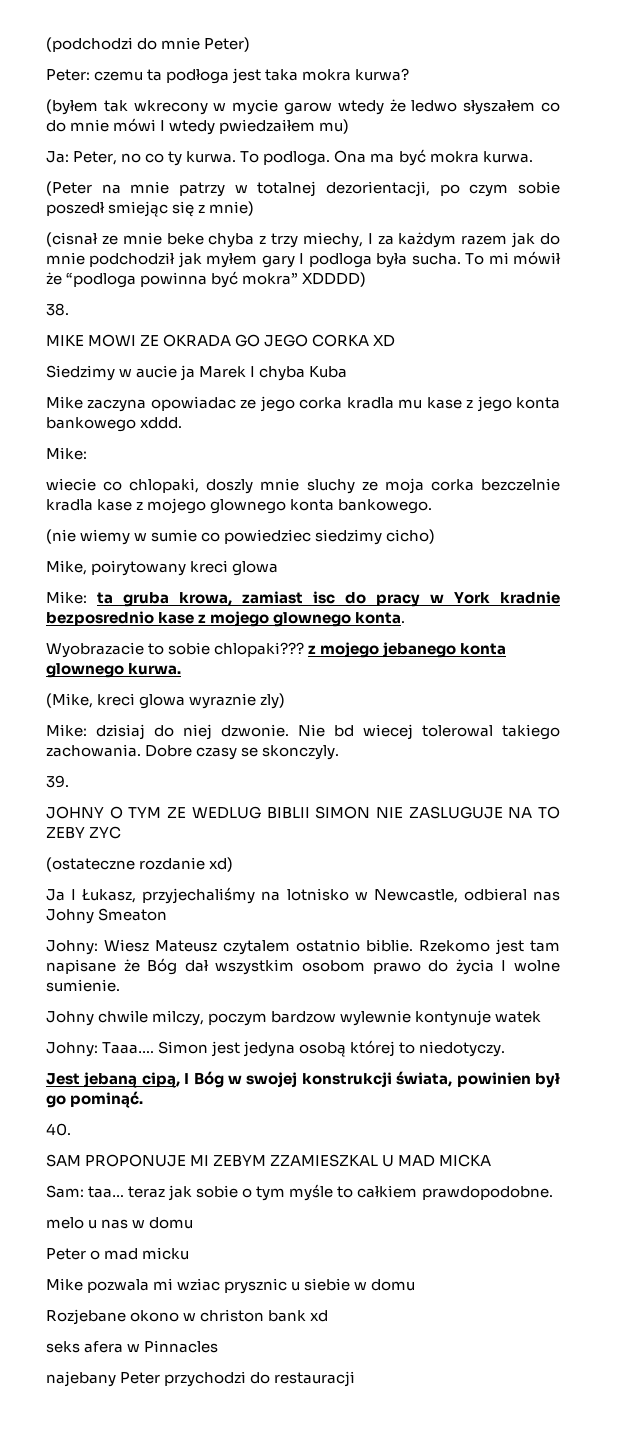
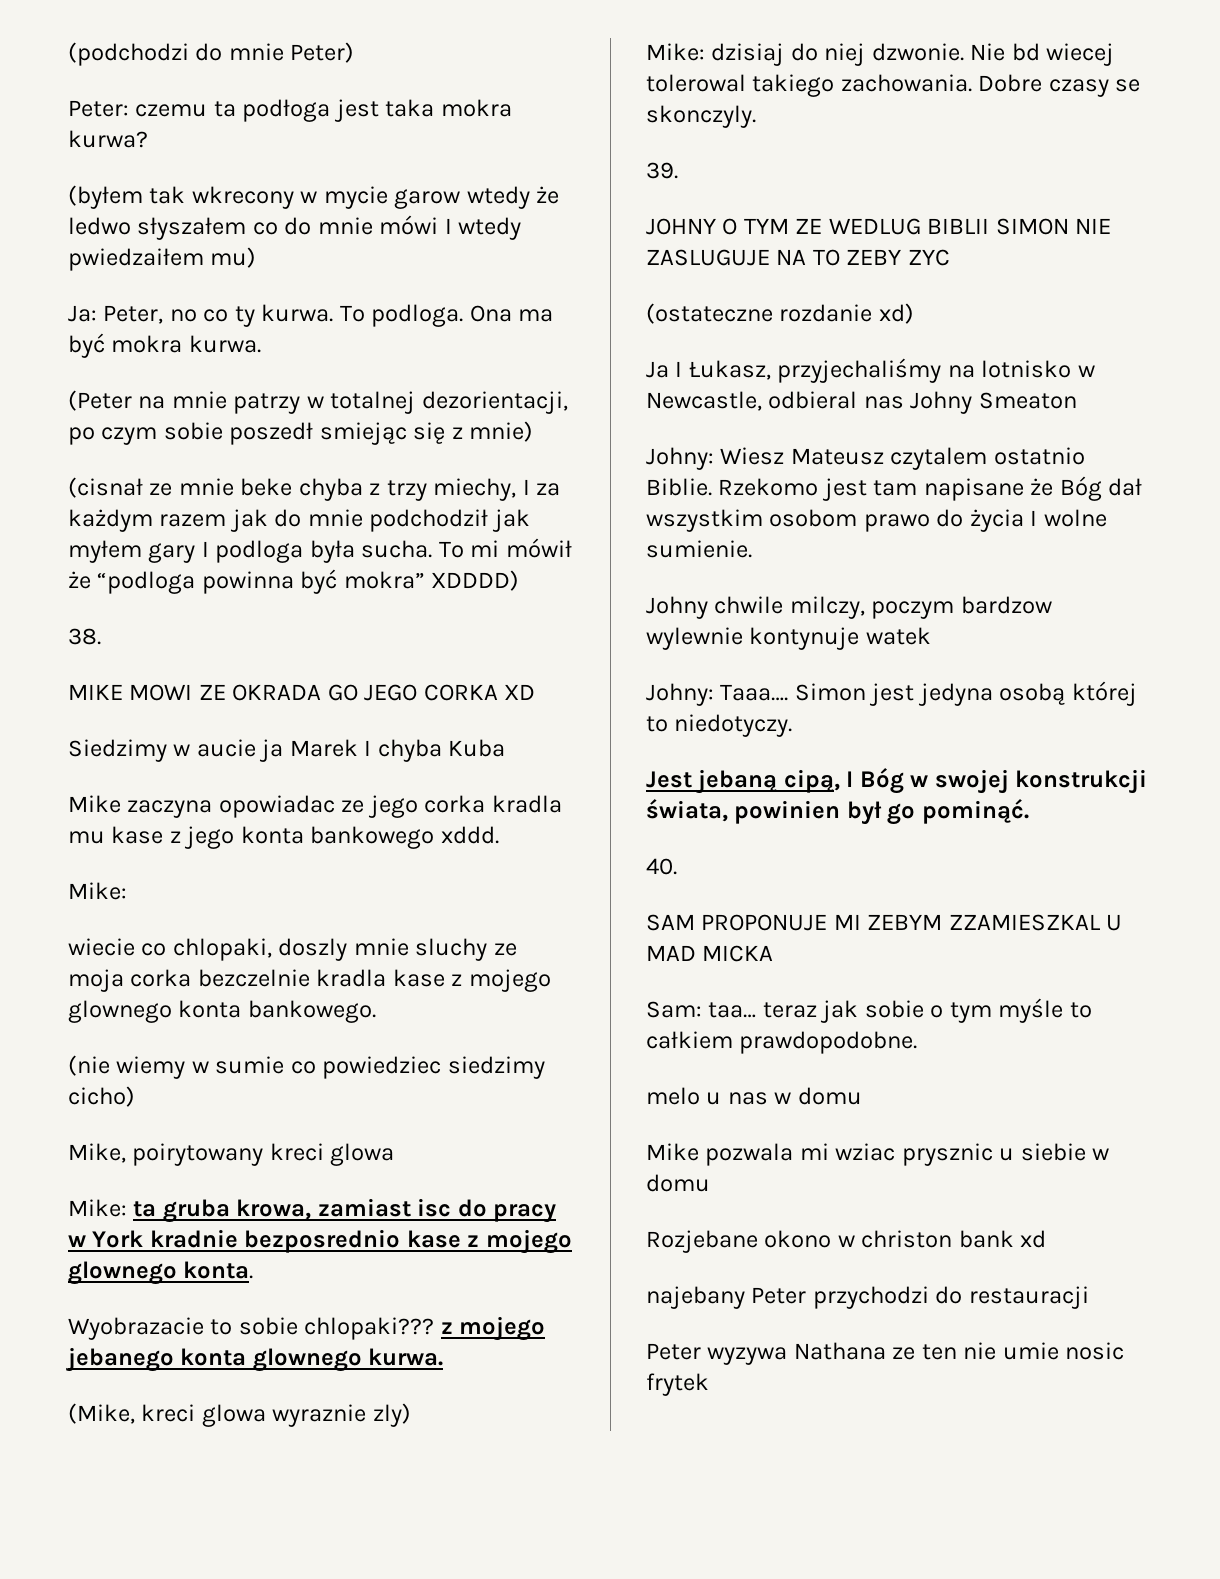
- Johny: Wiesz Mateusz czytalem ostatnio biblie.
+ Johny: Wiesz Mateusz czytalem ostatnio Biblie.
- Peter o mad micku
- seks afera w Pinnacles
+ Peter wyzywa Nathana ze ten nie umie nosic frytek

